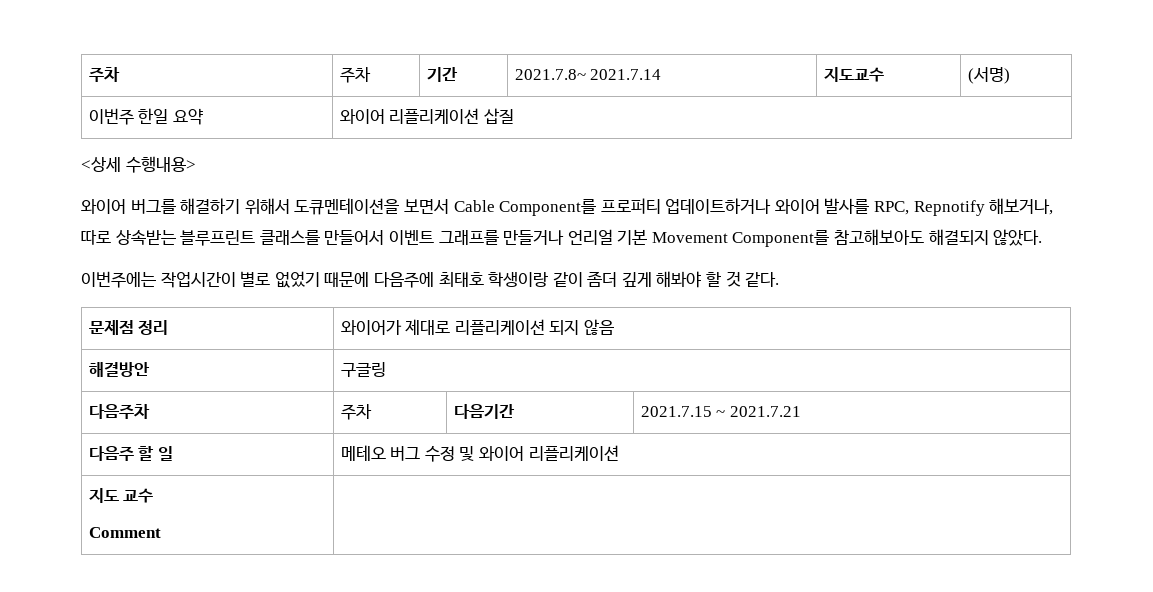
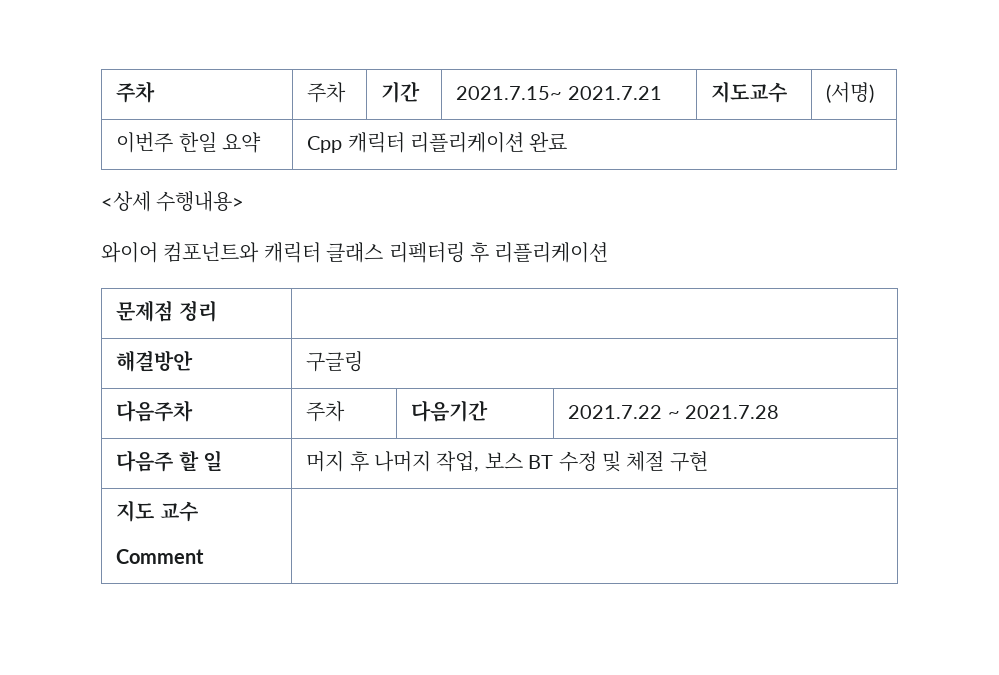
- 주차 | 주차 | 기간 | 2021.7.8~ 2021.7.14 | 지도교수 | (서명)
+ 주차 | 주차 | 기간 | 2021.7.15~ 2021.7.21 | 지도교수 | (서명)
- 이번주 한일 요약 | 와이어 리플리케이션 삽질
+ 이번주 한일 요약 | Cpp 캐릭터 리플리케이션 완료
- 와이어 버그를 해결하기 위해서 도큐멘테이션을 보면서 Cable Component를 프로퍼티 업데이트하거나 와이어 발사를 RPC, Repnotify 해보거나, 따로 상속받는 블루프린트 클래스를 만들어서 이벤트 그래프를 만들거나 언리얼 기본 Movement Component를 참고해보아도 해결되지 않았다.
- 이번주에는 작업시간이 별로 없었기 때문에 다음주에 최태호 학생이랑 같이 좀더 깊게 해봐야 할 것 같다.
- 문제점 정리 | 와이어가 제대로 리플리케이션 되지 않음
+ 와이어 컴포넌트와 캐릭터 클래스 리펙터링 후 리플리케이션
+ 문제점 정리 |
- 다음주차 | 주차 | 다음기간 | 2021.7.15 ~ 2021.7.21
+ 다음주차 | 주차 | 다음기간 | 2021.7.22 ~ 2021.7.28
- 다음주 할 일 | 메테오 버그 수정 및 와이어 리플리케이션
+ 다음주 할 일 | 머지 후 나머지 작업, 보스 BT 수정 및 체절 구현

